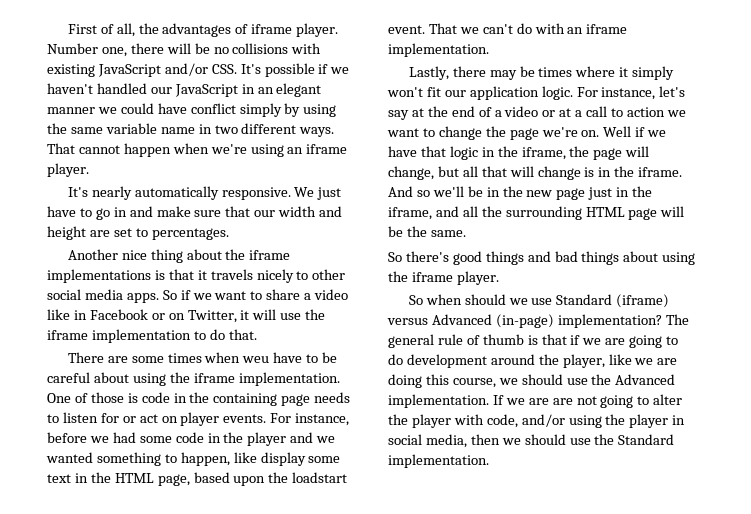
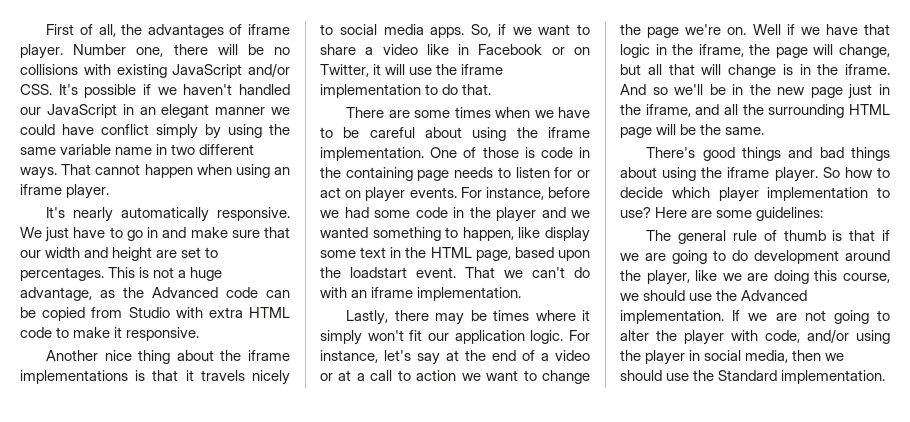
- That cannot happen when we're using an iframe player.
+ That cannot happen when using an iframe player.
+ This is not a huge advantage, as the Advanced code can be copied from Studio with extra HTML code to make it responsive.
- Another nice thing about the iframe implementations is that it travels nicely to other social media apps.
+ Another nice thing about the iframe implementations is that it travels nicely to social media apps.
- So if we want to share a video like in Facebook or on Twitter, it will use the iframe implementation to do that.
+ So, if we want to share a video like in Facebook or on Twitter, it will use the iframe implementation to do that.
- There are some times when weu have to be careful about using the iframe implementation.
+ There are some times when we have to be careful about using the iframe implementation.
- So there's good things and bad things about using the iframe player.
- So when should we use Standard (iframe) versus Advanced (in-page) implementation? The general rule of thumb is that if we are going to do development around the player, like we are doing this course, we should use the Advanced implementation.
+ There's good things and bad things about using the iframe player. So how to decide which player implementation to use? Here are some guidelines:
+ The general rule of thumb is that if we are going to do development around the player, like we are doing this course, we should use the Advanced implementation.
- If we are are not going to alter the player with code, and/or using the player in social media, then we should use the Standard implementation.
+ If we are not going to alter the player with code, and/or using the player in social media, then we should use the Standard implementation.

